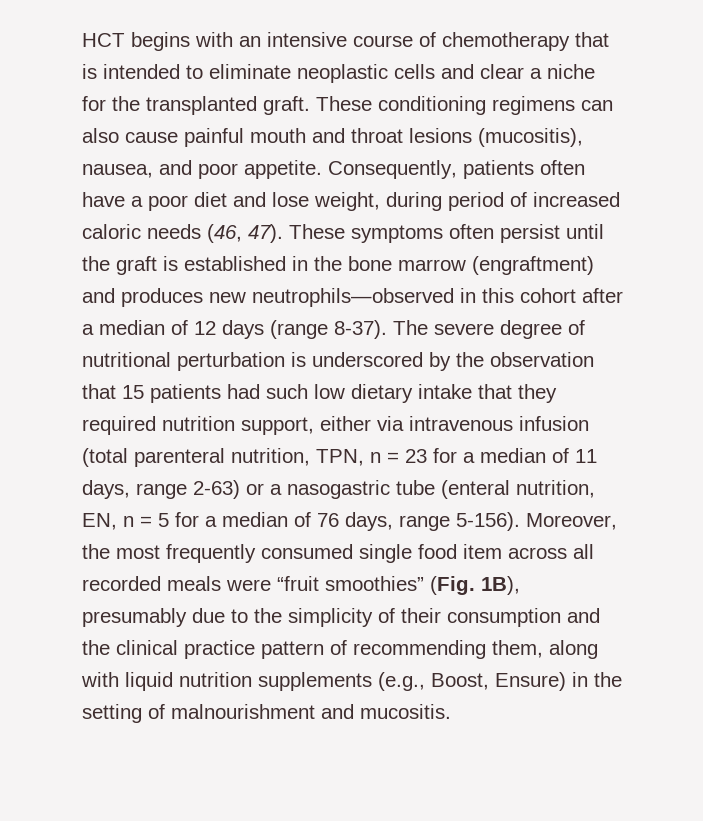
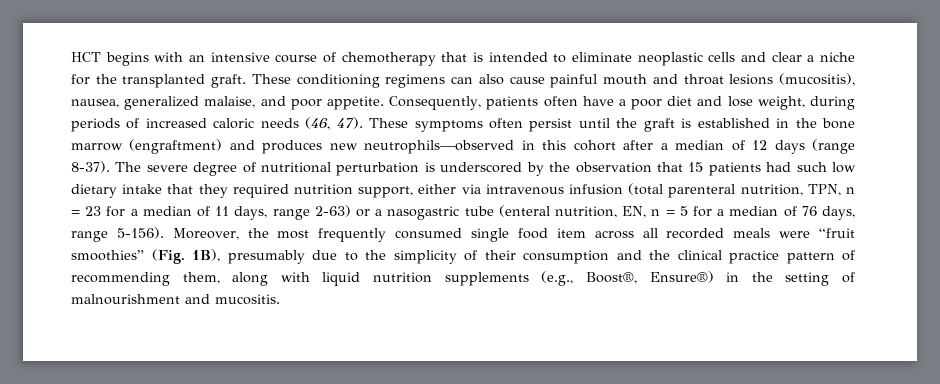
- These conditioning regimens can also cause painful mouth and throat lesions (mucositis), nausea, and poor appetite.
+ These conditioning regimens can also cause painful mouth and throat lesions (mucositis), nausea, generalized malaise, and poor appetite.
- Consequently, patients often have a poor diet and lose weight, during period of increased caloric needs (46, 47).
+ Consequently, patients often have a poor diet and lose weight, during periods of increased caloric needs (46, 47).
- Moreover, the most frequently consumed single food item across all recorded meals were “fruit smoothies” (Fig. 1B), presumably due to the simplicity of their consumption and the clinical practice pattern of recommending them, along with liquid nutrition supplements (e.g., Boost, Ensure) in the setting of malnourishment and mucositis.
+ Moreover, the most frequently consumed single food item across all recorded meals were “fruit smoothies” (Fig. 1B), presumably due to the simplicity of their consumption and the clinical practice pattern of recommending them, along with liquid nutrition supplements (e.g., Boost®, Ensure®) in the setting of malnourishment and mucositis.

